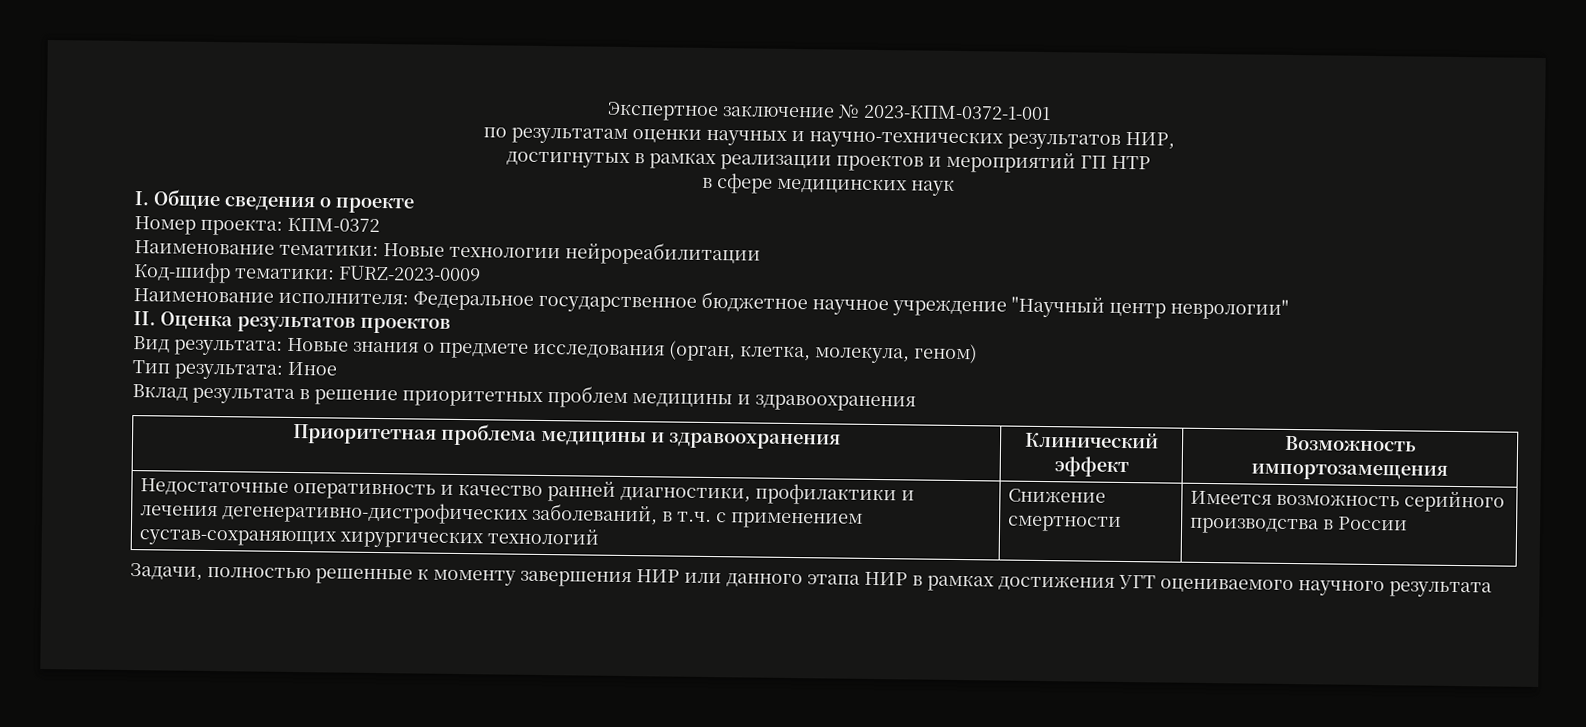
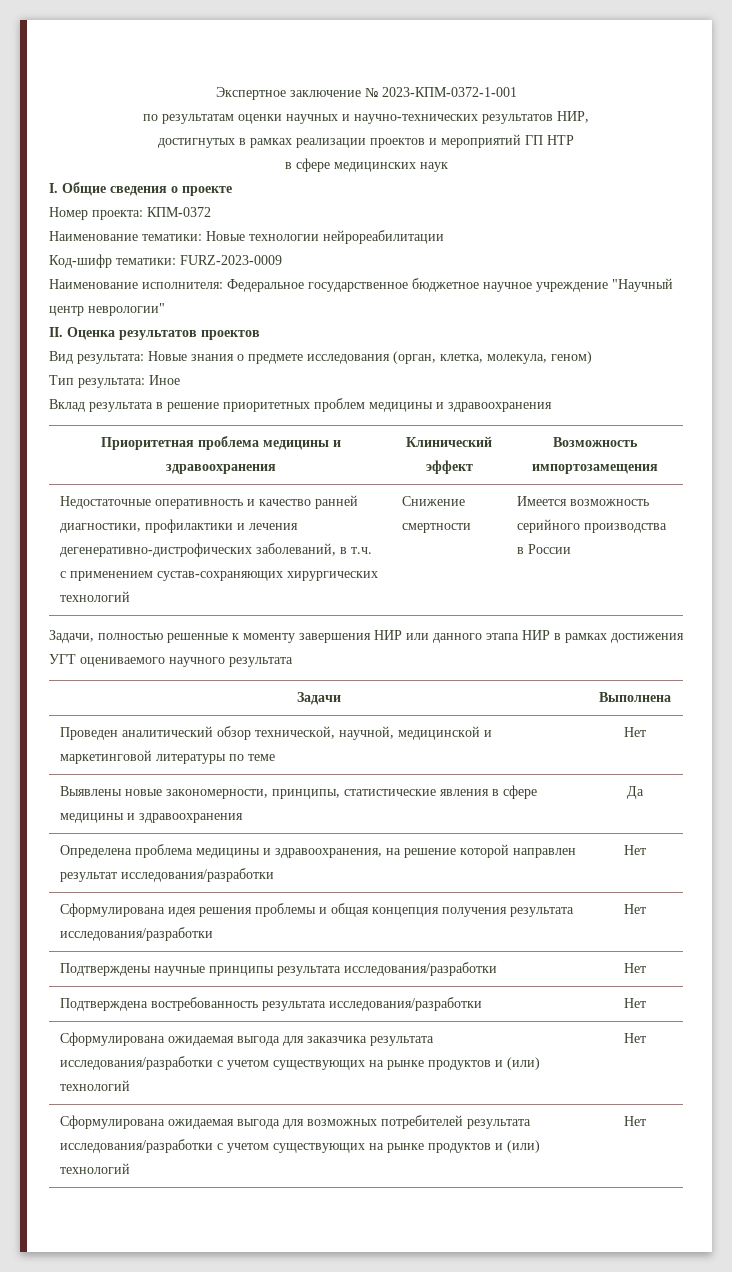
+ Задачи | Выполнена
+ Проведен аналитический обзор технической, научной, медицинской и маркетинговой литературы по теме | Нет
+ Выявлены новые закономерности, принципы, статистические явления в сфере медицины и здравоохранения | Да
+ Определена проблема медицины и здравоохранения, на решение которой направлен результат исследования/разработки | Нет
+ Сформулирована идея решения проблемы и общая концепция получения результата исследования/разработки | Нет
+ Подтверждены научные принципы результата исследования/разработки | Нет
+ Подтверждена востребованность результата исследования/разработки | Нет
+ Сформулирована ожидаемая выгода для заказчика результата исследования/разработки с учетом существующих на рынке продуктов и (или) технологий | Нет
+ Сформулирована ожидаемая выгода для возможных потребителей результата исследования/разработки с учетом существующих на рынке продуктов и (или) технологий | Нет

